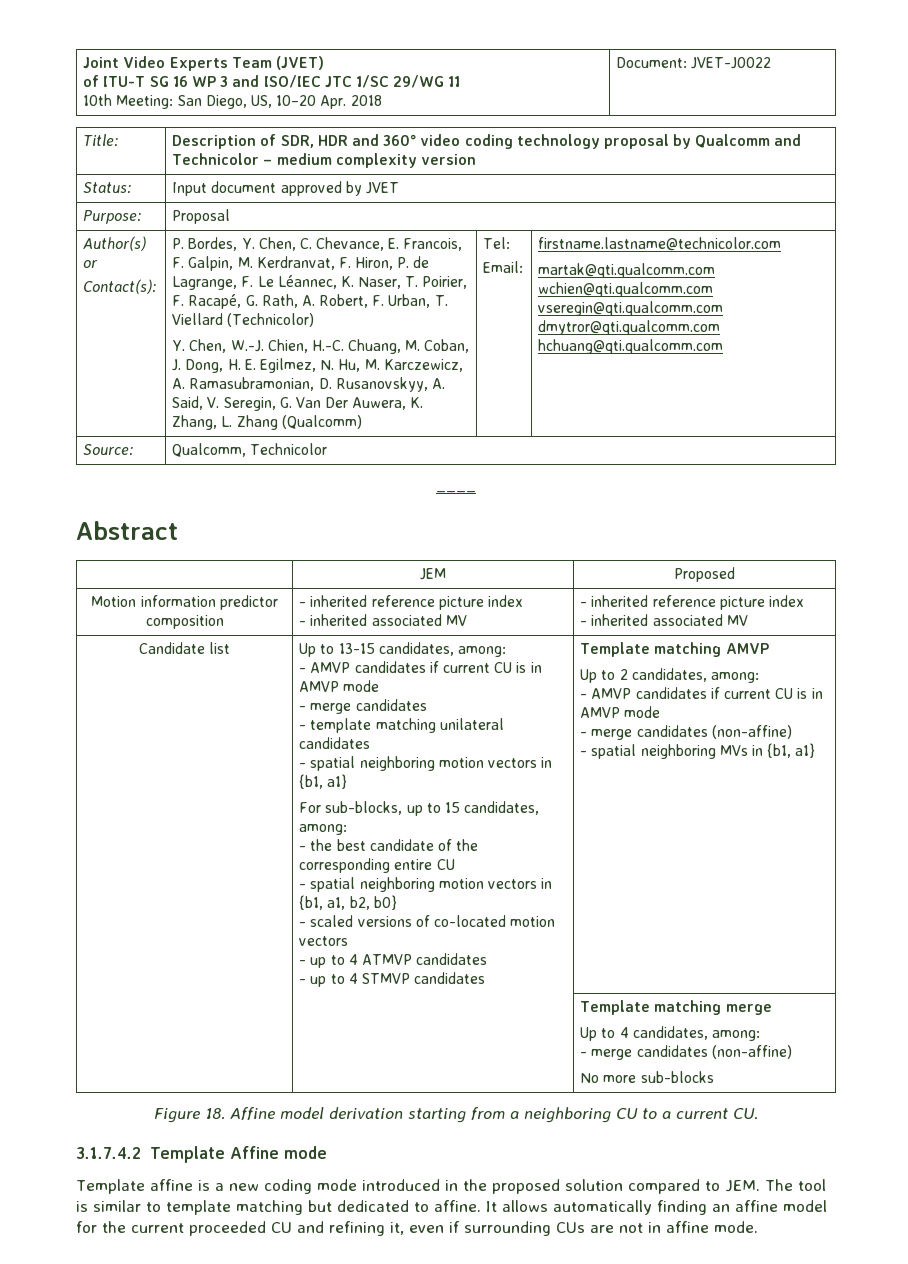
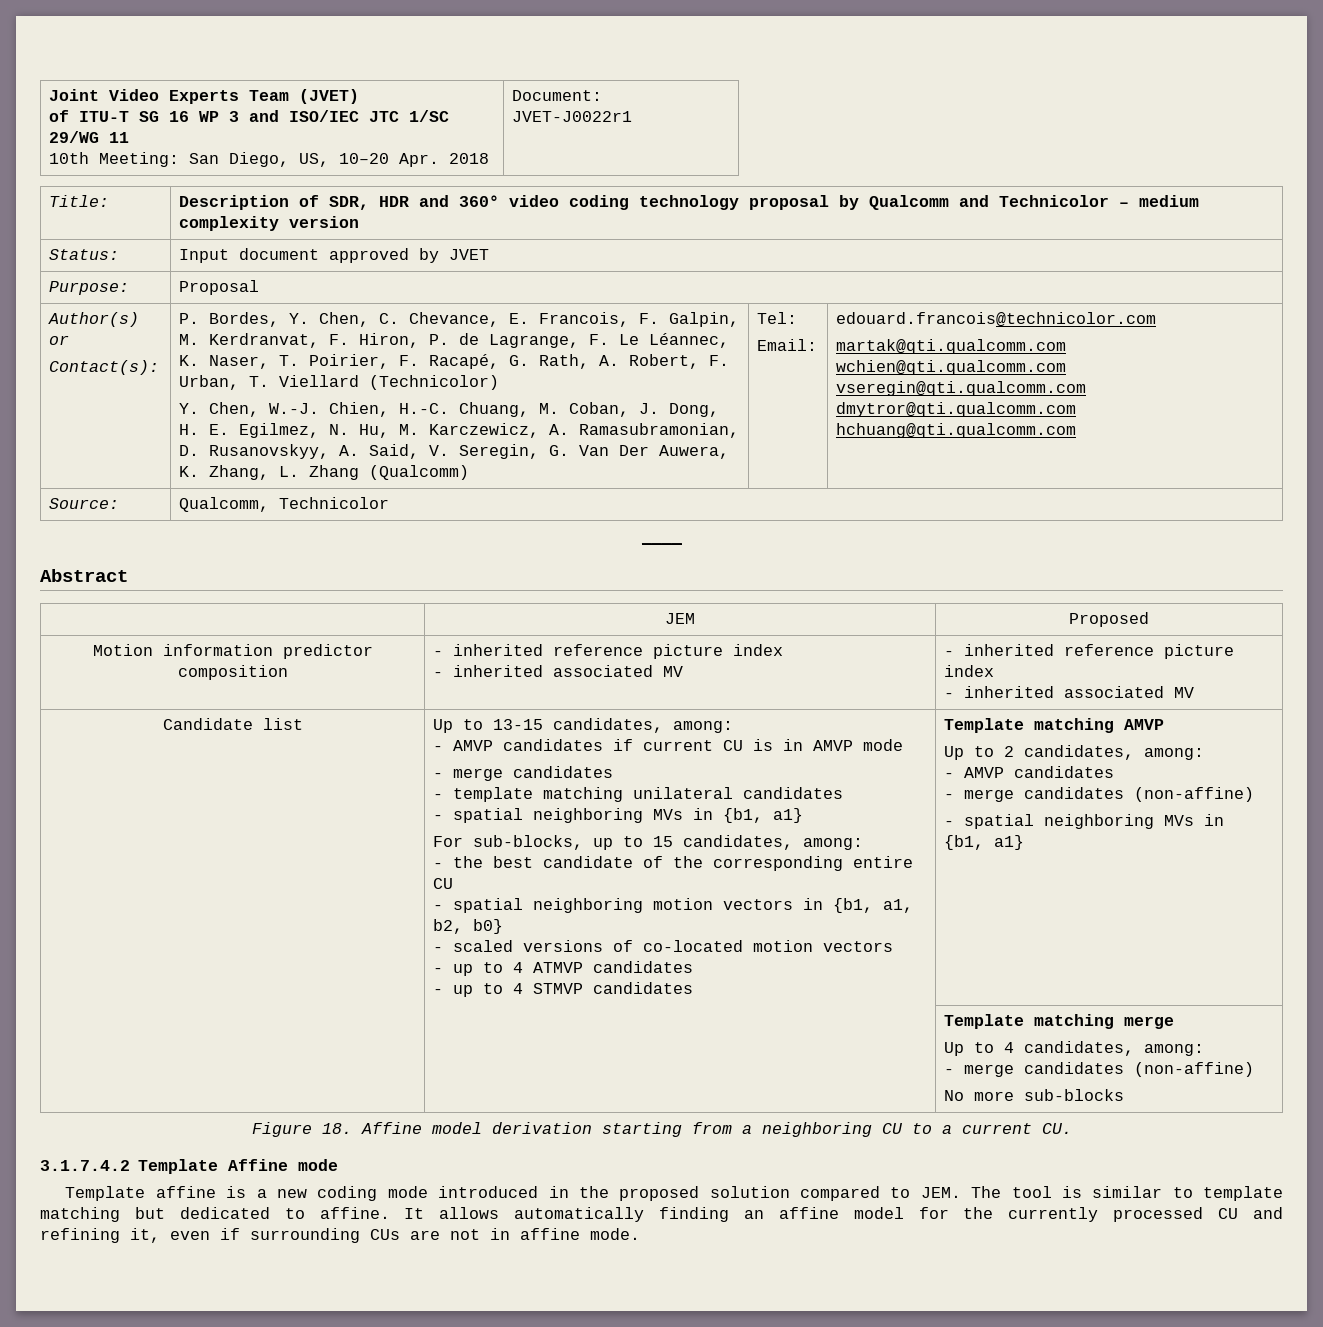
  Joint Video Experts Team (JVET)
  of ITU-T SG 16 WP 3 and ISO/IEC JTC 1/SC 29/WG 11
- 10th Meeting: San Diego, US, 10–20 Apr. 2018 | Document: JVET-J0022
+ 10th Meeting: San Diego, US, 10–20 Apr. 2018 | Document: JVET-J0022r1
- firstname.lastname@technicolor.com
+ edouard.francois@technicolor.com
  - template matching unilateral candidates
- - spatial neighboring motion vectors in {b1, a1}
+ - spatial neighboring MVs in {b1, a1}
  Up to 2 candidates, among:
- - AMVP candidates if current CU is in AMVP mode
+ - AMVP candidates
- It allows automatically finding an affine model for the current proceeded CU and refining it, even if surrounding CUs are not in affine mode.
+ It allows automatically finding an affine model for the currently processed CU and refining it, even if surrounding CUs are not in affine mode.

